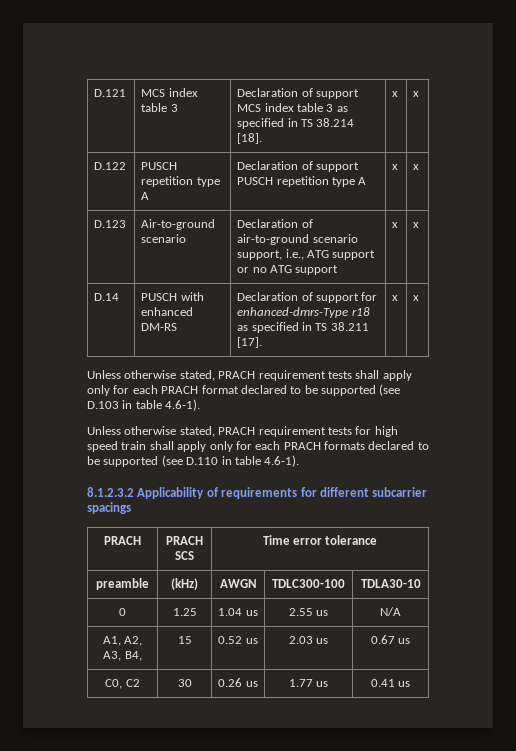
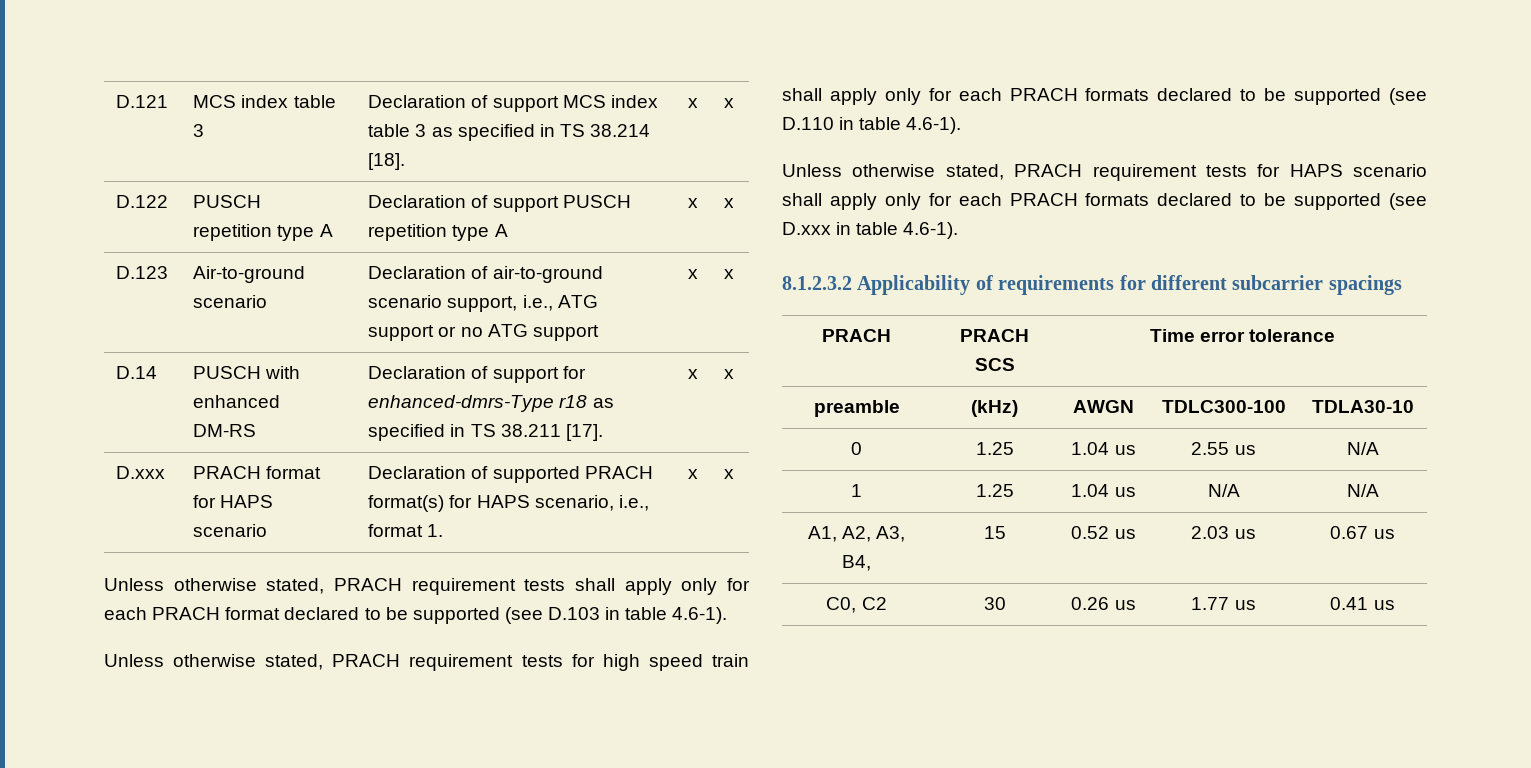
+ D.xxx | PRACH format for HAPS scenario | Declaration of supported PRACH format(s) for HAPS scenario, i.e., format 1. | x | x
+ Unless otherwise stated, PRACH requirement tests for HAPS scenario shall apply only for each PRACH formats declared to be supported (see D.xxx in table 4.6-1).
+ 1 | 1.25 | 1.04 us | N/A | N/A

